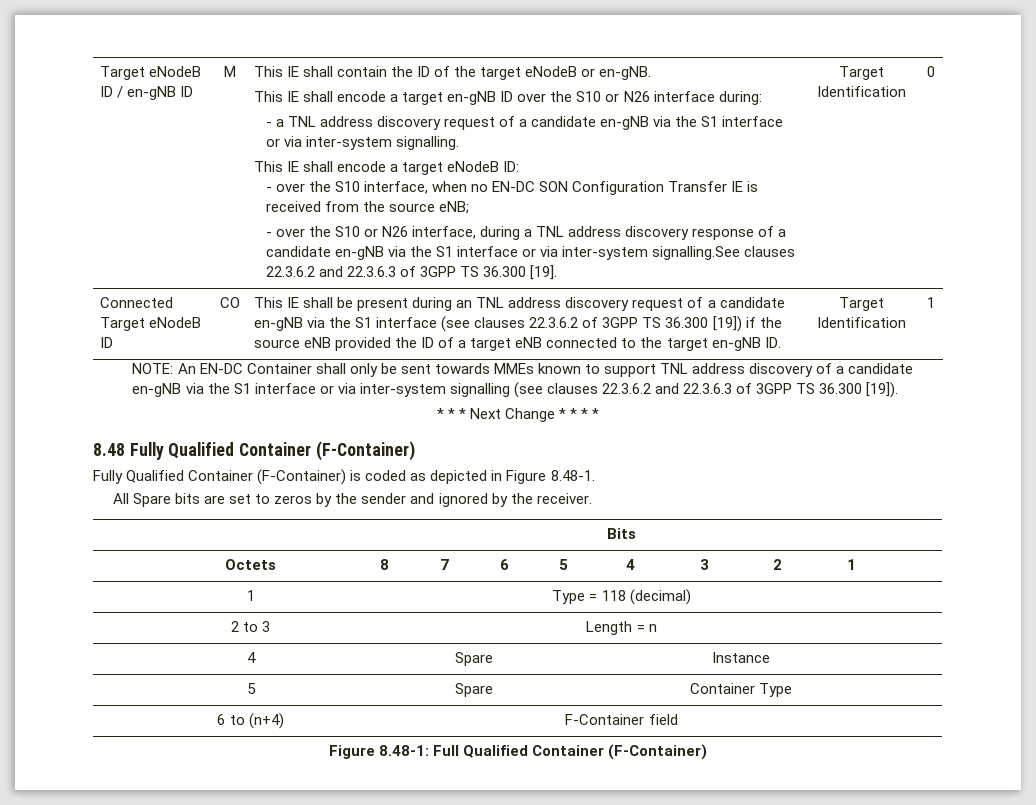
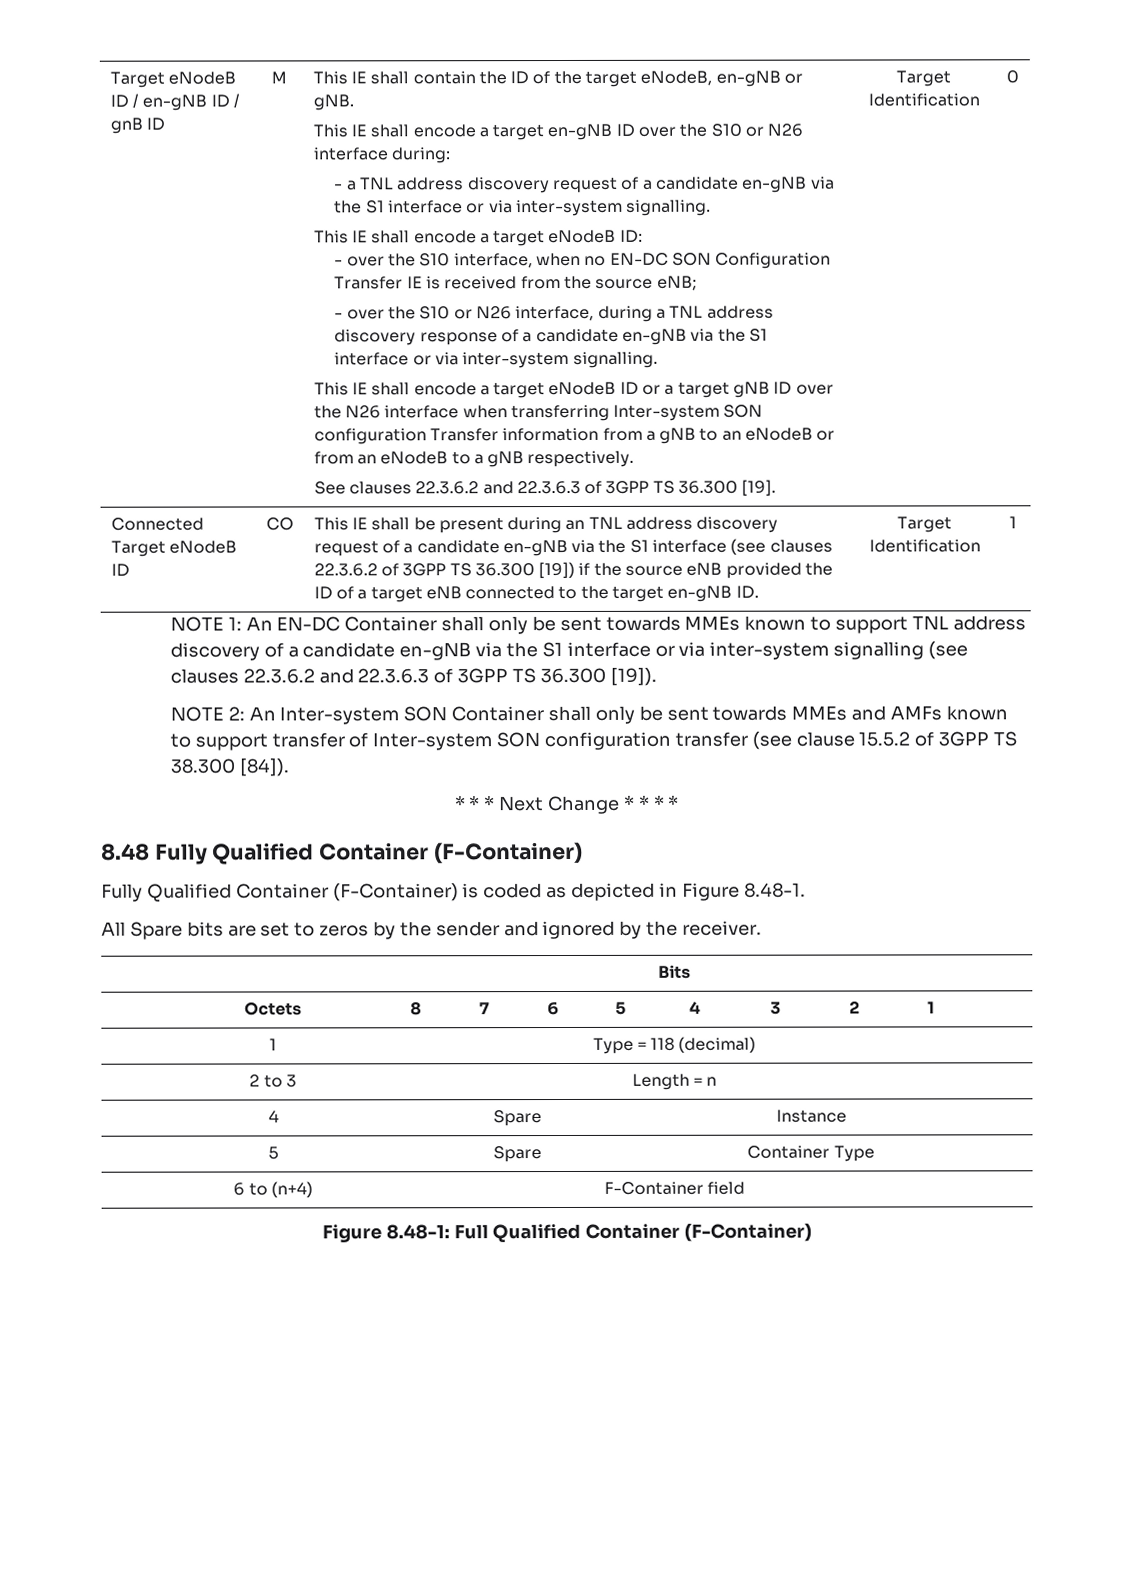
- Target eNodeB ID / en-gNB ID
+ Target eNodeB ID / en-gNB ID / gnB ID
- This IE shall contain the ID of the target eNodeB or en-gNB.
+ This IE shall contain the ID of the target eNodeB, en-gNB or gNB.
- - over the S10 or N26 interface, during a TNL address discovery response of a candidate en-gNB via the S1 interface or via inter-system signalling.See clauses 22.3.6.2 and 22.3.6.3 of 3GPP TS 36.300 [19].
+ - over the S10 or N26 interface, during a TNL address discovery response of a candidate en-gNB via the S1 interface or via inter-system signalling.
+ This IE shall encode a target eNodeB ID or a target gNB ID over the N26 interface when transferring Inter-system SON configuration Transfer information from a gNB to an eNodeB or from an eNodeB to a gNB respectively.
+ See clauses 22.3.6.2 and 22.3.6.3 of 3GPP TS 36.300 [19].
- NOTE: An EN-DC Container shall only be sent towards MMEs known to support TNL address discovery of a candidate en-gNB via the S1 interface or via inter-system signalling (see clauses 22.3.6.2 and 22.3.6.3 of 3GPP TS 36.300 [19]).
+ NOTE 1: An EN-DC Container shall only be sent towards MMEs known to support TNL address discovery of a candidate en-gNB via the S1 interface or via inter-system signalling (see clauses 22.3.6.2 and 22.3.6.3 of 3GPP TS 36.300 [19]).
+ NOTE 2: An Inter-system SON Container shall only be sent towards MMEs and AMFs known to support transfer of Inter-system SON configuration transfer (see clause 15.5.2 of 3GPP TS 38.300 [84]).

